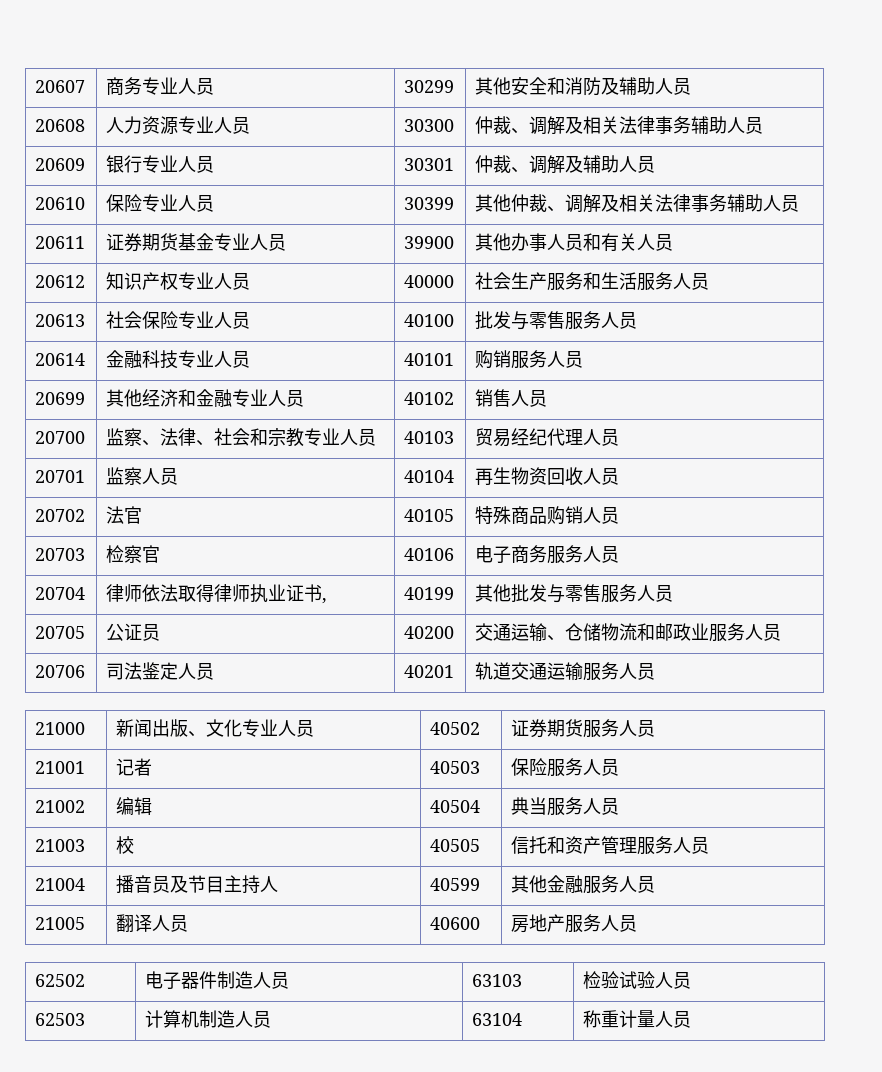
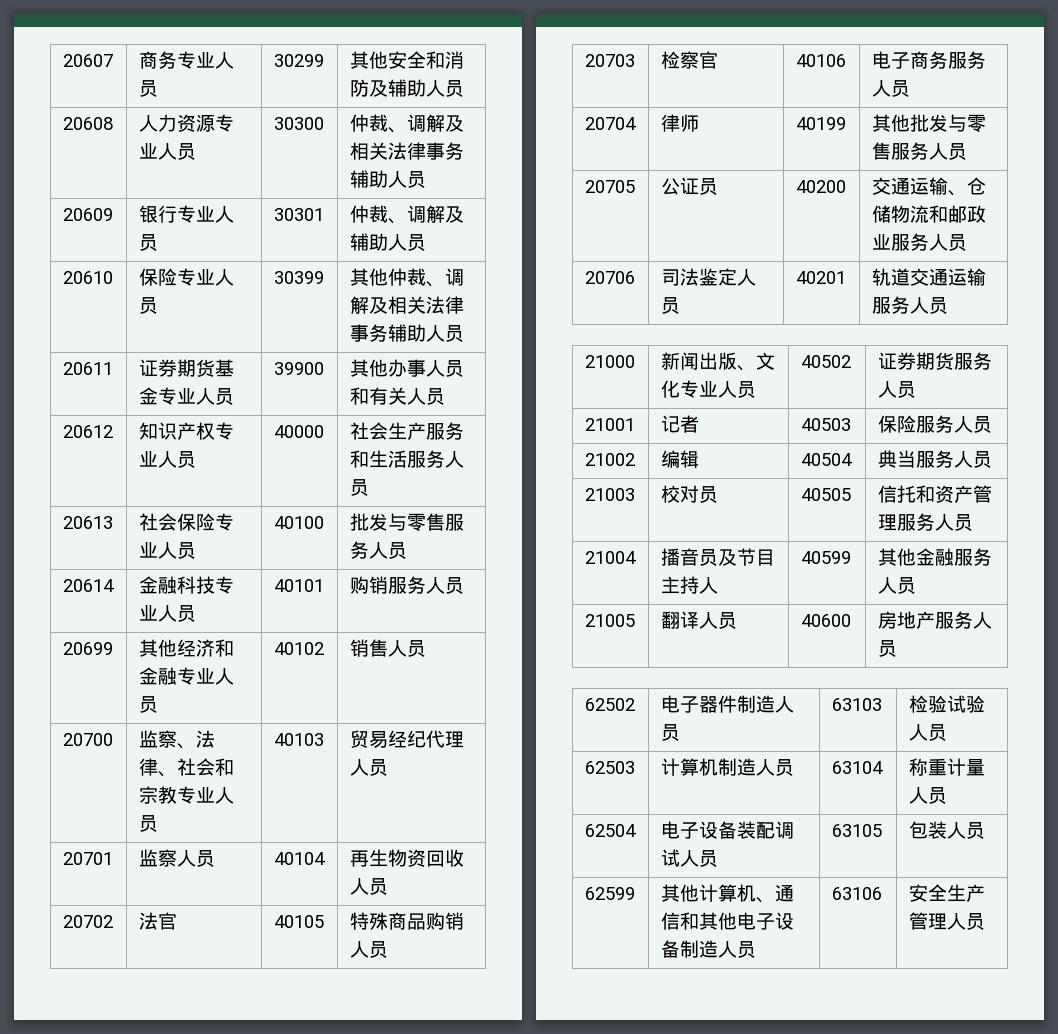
- 20704 | 律师依法取得律师执业证书, | 40199 | 其他批发与零售服务人员
+ 20704 | 律师 | 40199 | 其他批发与零售服务人员
- 21003 | 校 | 40505 | 信托和资产管理服务人员
+ 21003 | 校对员 | 40505 | 信托和资产管理服务人员
+ 62504 | 电子设备装配调试人员 | 63105 | 包装人员
+ 62599 | 其他计算机、通信和其他电子设备制造人员 | 63106 | 安全生产管理人员

